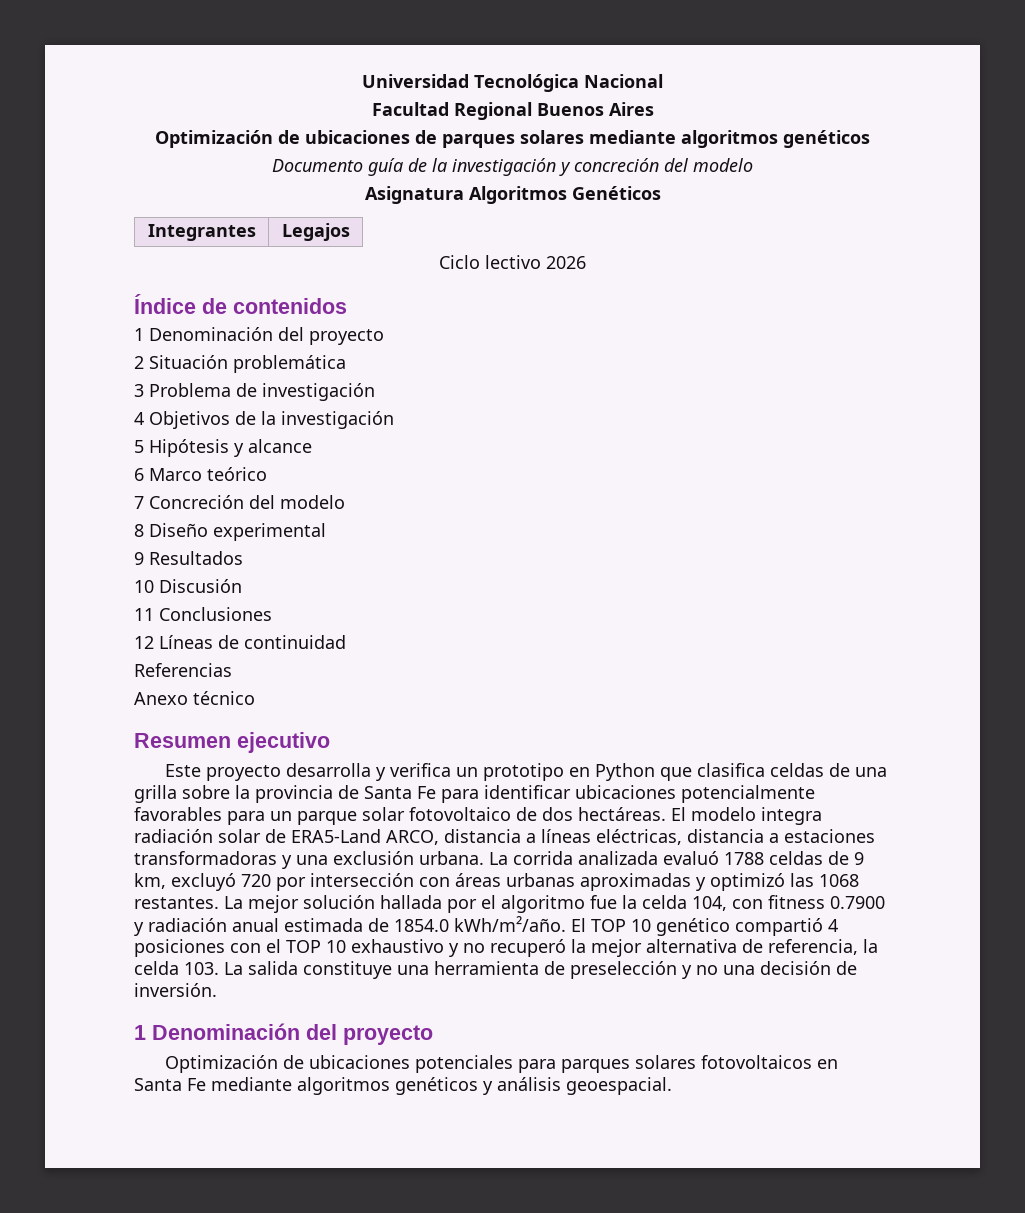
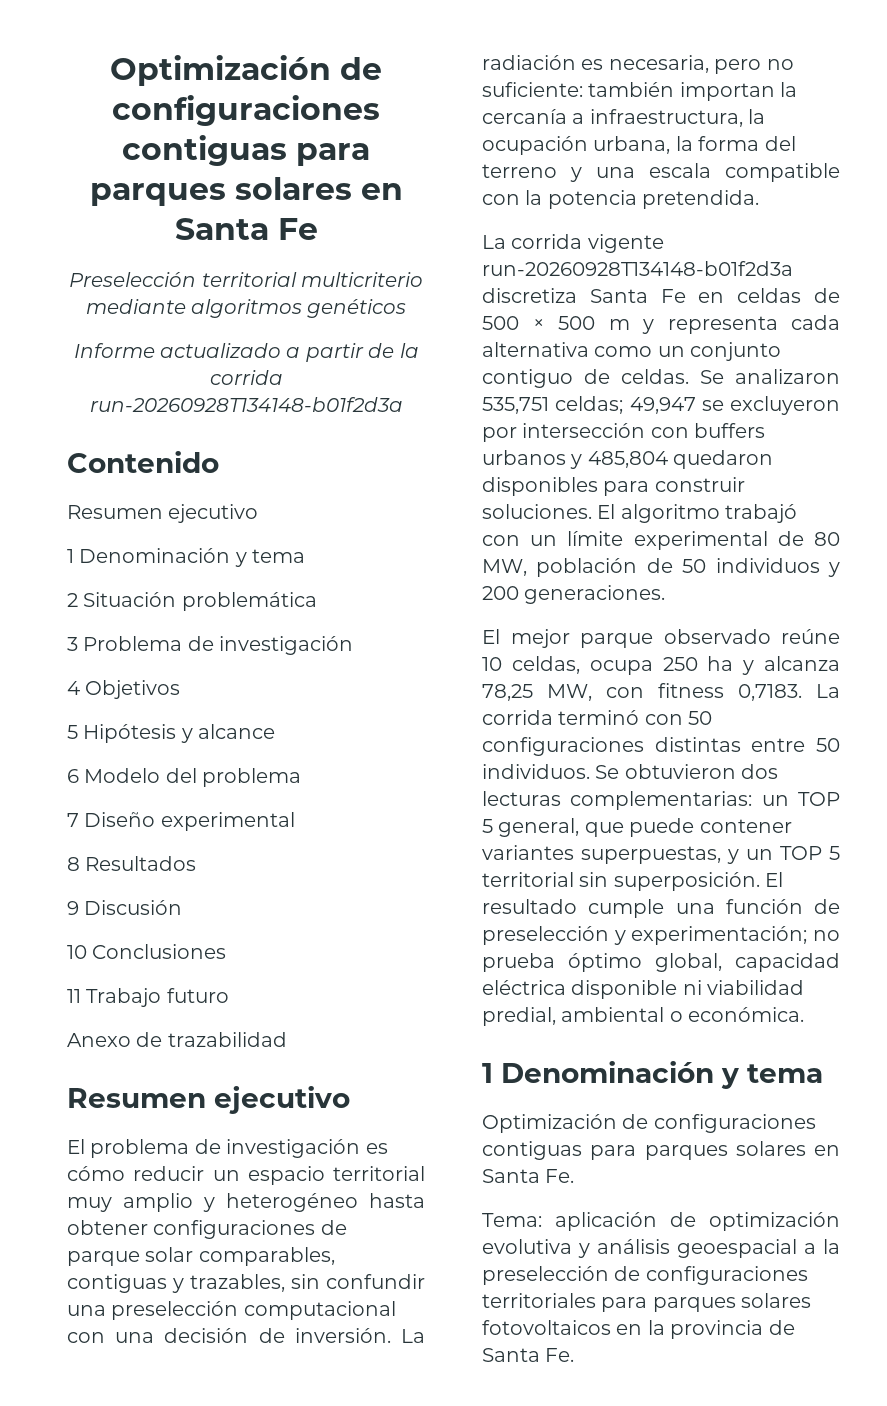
- Universidad Tecnológica Nacional
- Facultad Regional Buenos Aires
- Optimización de ubicaciones de parques solares mediante algoritmos genéticos
- Documento guía de la investigación y concreción del modelo
- Asignatura Algoritmos Genéticos
- Integrantes | Legajos
- Ciclo lectivo 2026
- Índice de contenidos
- 1 Denominación del proyecto
+ Optimización de configuraciones contiguas para parques solares en Santa Fe
+ Preselección territorial multicriterio mediante algoritmos genéticos
+ Informe actualizado a partir de la corrida run-20260928T134148-b01f2d3a
+ Contenido
+ Resumen ejecutivo
+ 1 Denominación y tema
- 4 Objetivos de la investigación
+ 4 Objetivos
- 6 Marco teórico
- 7 Concreción del modelo
- 8 Diseño experimental
+ 6 Modelo del problema
+ 7 Diseño experimental
- 9 Resultados
+ 8 Resultados
- 10 Discusión
+ 9 Discusión
- 11 Conclusiones
+ 10 Conclusiones
- 12 Líneas de continuidad
- Referencias
+ 11 Trabajo futuro
- Anexo técnico
+ Anexo de trazabilidad
  Resumen ejecutivo
- Este proyecto desarrolla y verifica un prototipo en Python que clasifica celdas de una grilla sobre la provincia de Santa Fe para identificar ubicaciones potencialmente favorables para un parque solar fotovoltaico de dos hectáreas. El modelo integra radiación solar de ERA5-Land ARCO, distancia a líneas eléctricas, distancia a estaciones transformadoras y una exclusión urbana. La corrida analizada evaluó 1788 celdas de 9 km, excluyó 720 por intersección con áreas urbanas aproximadas y optimizó las 1068 restantes. La mejor solución hallada por el algoritmo fue la celda 104, con fitness 0.7900 y radiación anual estimada de 1854.0 kWh/m²/año. El TOP 10 genético compartió 4 posiciones con el TOP 10 exhaustivo y no recuperó la mejor alternativa de referencia, la celda 103. La salida constituye una herramienta de preselección y no una decisión de inversión.
- 1 Denominación del proyecto
- Optimización de ubicaciones potenciales para parques solares fotovoltaicos en Santa Fe mediante algoritmos genéticos y análisis geoespacial.
+ El problema de investigación es cómo reducir un espacio territorial muy amplio y heterogéneo hasta obtener configuraciones de parque solar comparables, contiguas y trazables, sin confundir una preselección computacional con una decisión de inversión. La radiación es necesaria, pero no suficiente: también importan la cercanía a infraestructura, la ocupación urbana, la forma del terreno y una escala compatible con la potencia pretendida.
+ La corrida vigente run-20260928T134148-b01f2d3a discretiza Santa Fe en celdas de 500 × 500 m y representa cada alternativa como un conjunto contiguo de celdas. Se analizaron 535,751 celdas; 49,947 se excluyeron por intersección con buffers urbanos y 485,804 quedaron disponibles para construir soluciones. El algoritmo trabajó con un límite experimental de 80 MW, población de 50 individuos y 200 generaciones.
+ El mejor parque observado reúne 10 celdas, ocupa 250 ha y alcanza 78,25 MW, con fitness 0,7183. La corrida terminó con 50 configuraciones distintas entre 50 individuos. Se obtuvieron dos lecturas complementarias: un TOP 5 general, que puede contener variantes superpuestas, y un TOP 5 territorial sin superposición. El resultado cumple una función de preselección y experimentación; no prueba óptimo global, capacidad eléctrica disponible ni viabilidad predial, ambiental o económica.
+ 1 Denominación y tema
+ Optimización de configuraciones contiguas para parques solares en Santa Fe.
+ Tema: aplicación de optimización evolutiva y análisis geoespacial a la preselección de configuraciones territoriales para parques solares fotovoltaicos en la provincia de Santa Fe.

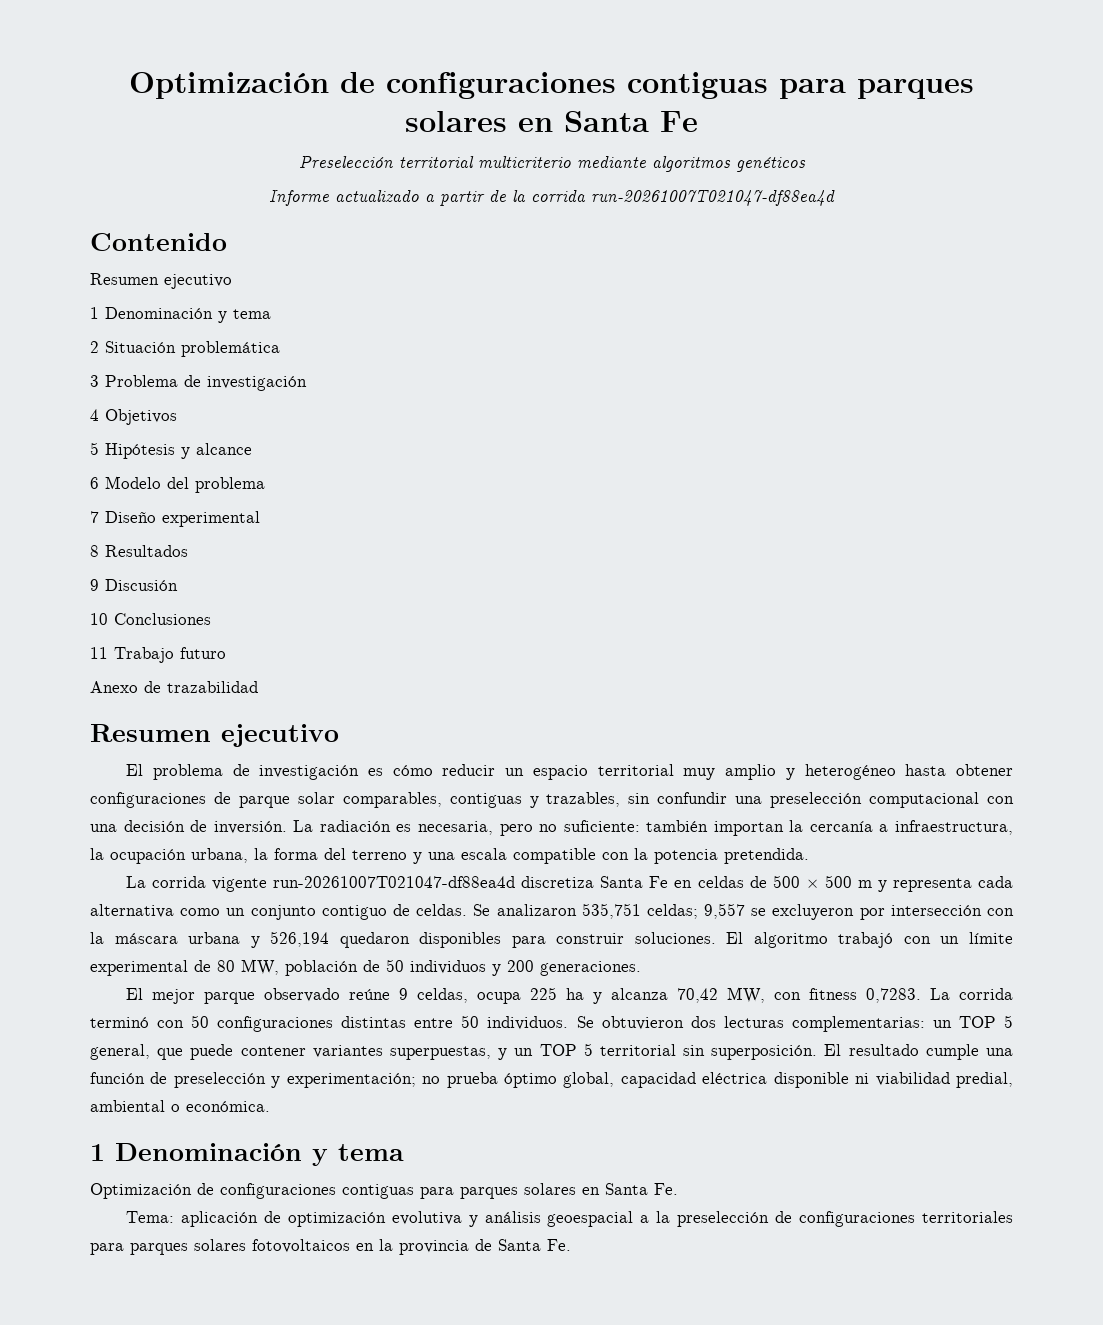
- Informe actualizado a partir de la corrida run-20260928T134148-b01f2d3a
+ Informe actualizado a partir de la corrida run-20261007T021047-df88ea4d
- La corrida vigente run-20260928T134148-b01f2d3a discretiza Santa Fe en celdas de 500 × 500 m y representa cada alternativa como un conjunto contiguo de celdas.
+ La corrida vigente run-20261007T021047-df88ea4d discretiza Santa Fe en celdas de 500 × 500 m y representa cada alternativa como un conjunto contiguo de celdas.
- Se analizaron 535,751 celdas; 49,947 se excluyeron por intersección con buffers urbanos y 485,804 quedaron disponibles para construir soluciones.
+ Se analizaron 535,751 celdas; 9,557 se excluyeron por intersección con la máscara urbana y 526,194 quedaron disponibles para construir soluciones.
- El mejor parque observado reúne 10 celdas, ocupa 250 ha y alcanza 78,25 MW, con fitness 0,7183.
+ El mejor parque observado reúne 9 celdas, ocupa 225 ha y alcanza 70,42 MW, con fitness 0,7283.

